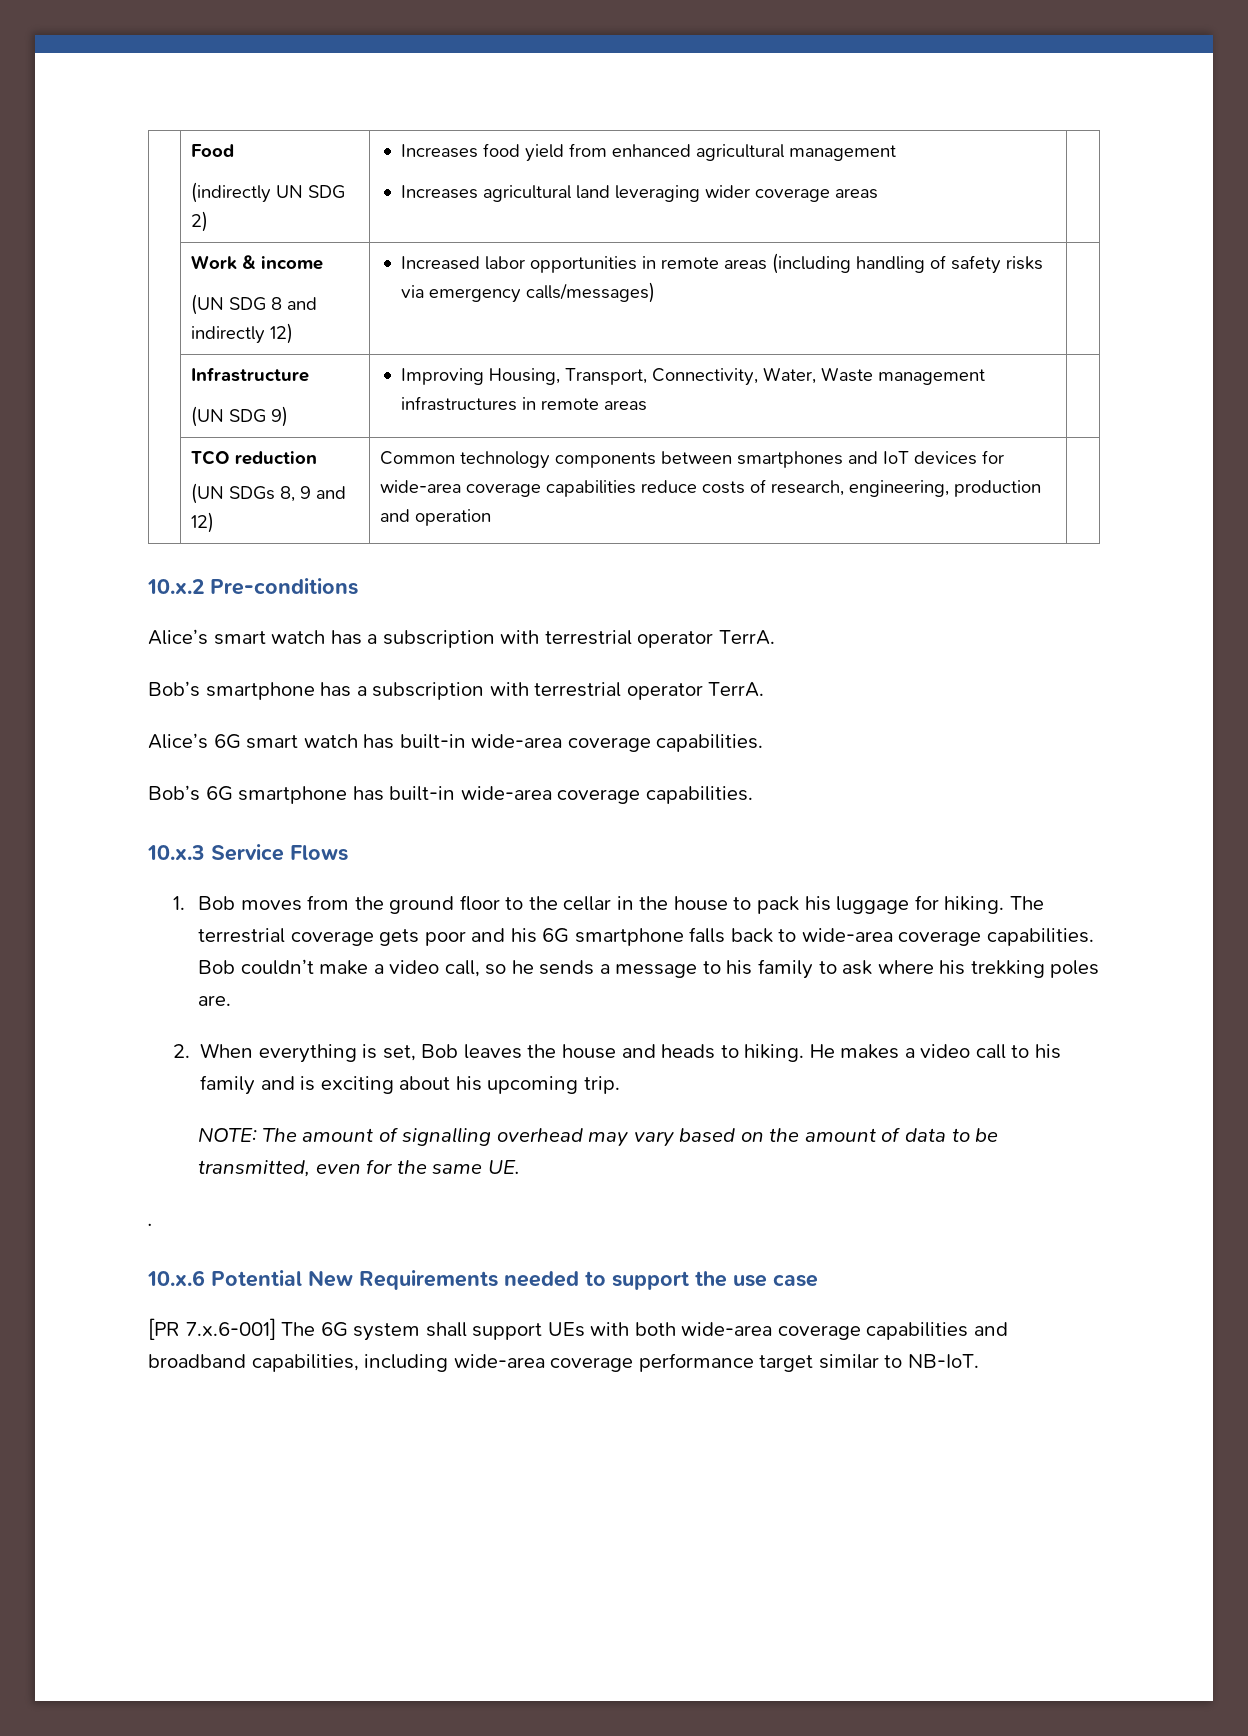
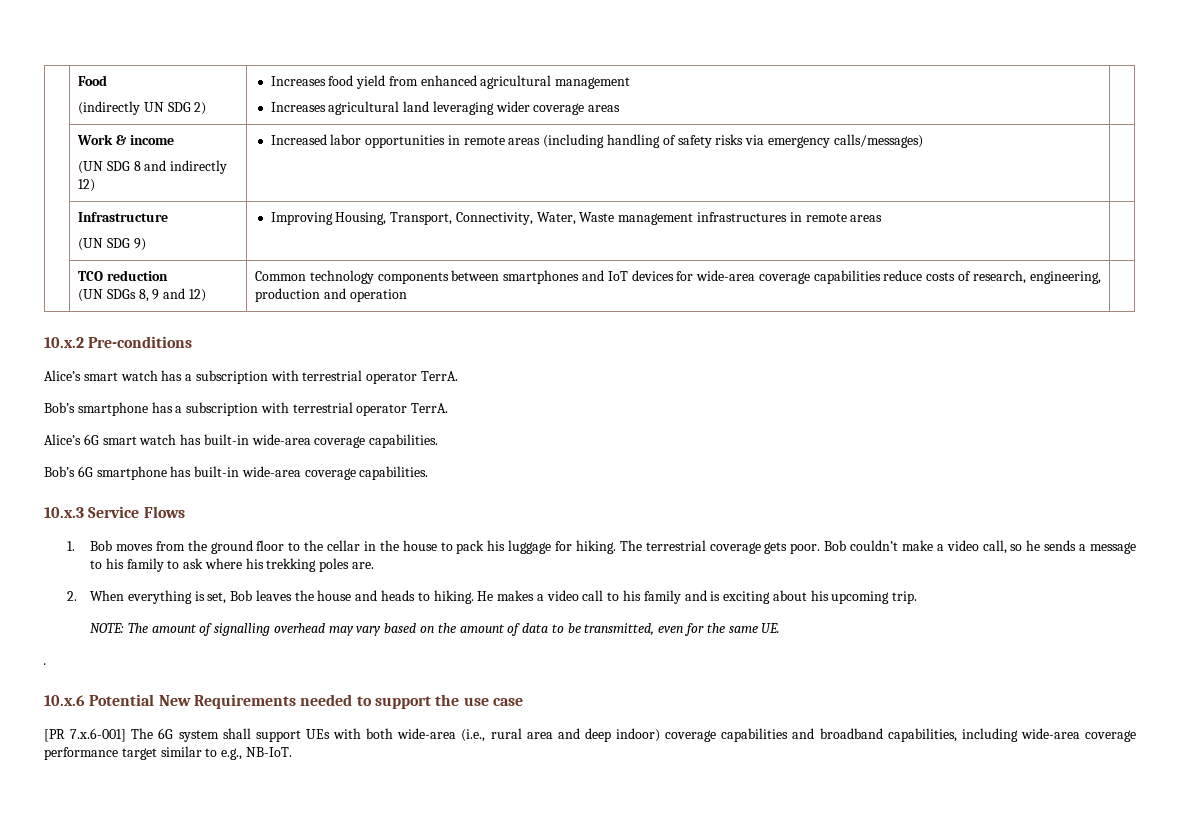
- The terrestrial coverage gets poor and his 6G smartphone falls back to wide-area coverage capabilities.
+ The terrestrial coverage gets poor.
- [PR 7.x.6-001] The 6G system shall support UEs with both wide-area coverage capabilities and broadband capabilities, including wide-area coverage performance target similar to NB-IoT.
+ [PR 7.x.6-001] The 6G system shall support UEs with both wide-area (i.e., rural area and deep indoor) coverage capabilities and broadband capabilities, including wide-area coverage performance target similar to e.g., NB-IoT.

